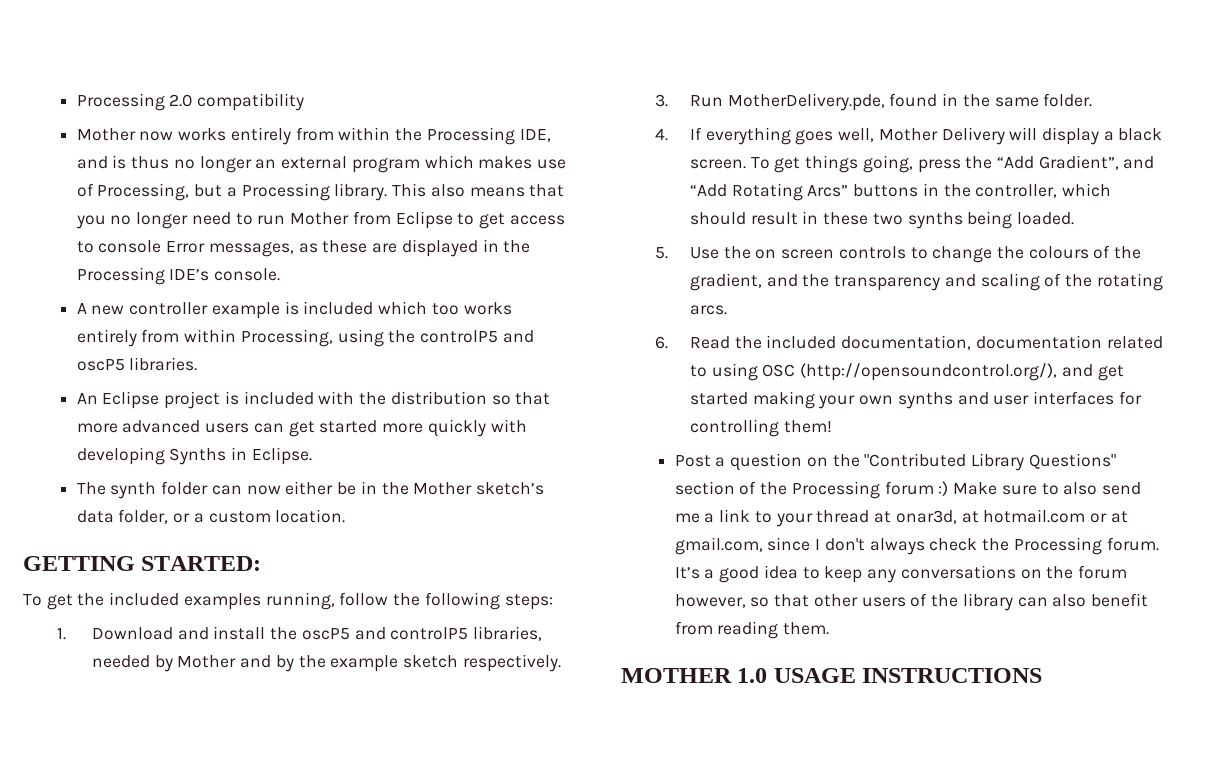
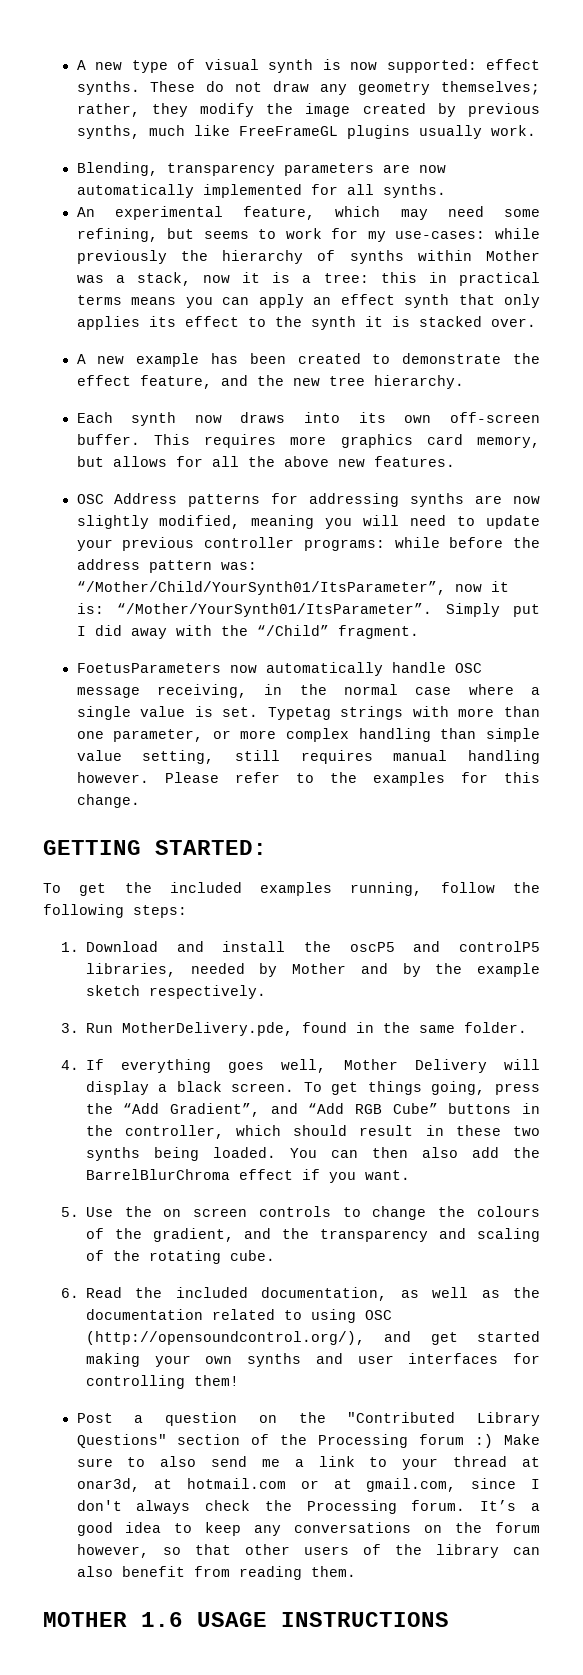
- Processing 2.0 compatibility
- Mother now works entirely from within the Processing IDE, and is thus no longer an external program which makes use of Processing, but a Processing library. This also means that you no longer need to run Mother from Eclipse to get access to console Error messages, as these are displayed in the Processing IDE’s console.
- A new controller example is included which too works entirely from within Processing, using the controlP5 and oscP5 libraries.
- An Eclipse project is included with the distribution so that more advanced users can get started more quickly with developing Synths in Eclipse.
- The synth folder can now either be in the Mother sketch’s data folder, or a custom location.
+ A new type of visual synth is now supported: effect synths. These do not draw any geometry themselves; rather, they modify the image created by previous synths, much like FreeFrameGL plugins usually work.
+ Blending, transparency parameters are now automatically implemented for all synths.
+ An experimental feature, which may need some refining, but seems to work for my use-cases: while previously the hierarchy of synths within Mother was a stack, now it is a tree: this in practical terms means you can apply an effect synth that only applies its effect to the synth it is stacked over.
+ A new example has been created to demonstrate the effect feature, and the new tree hierarchy.
+ Each synth now draws into its own off-screen buffer. This requires more graphics card memory, but allows for all the above new features.
+ OSC Address patterns for addressing synths are now slightly modified, meaning you will need to update your previous controller programs: while before the address pattern was: “/Mother/Child/YourSynth01/ItsParameter”, now it is: “/Mother/YourSynth01/ItsParameter”. Simply put I did away with the “/Child” fragment.
+ FoetusParameters now automatically handle OSC message receiving, in the normal case where a single value is set. Typetag strings with more than one parameter, or more complex handling than simple value setting, still requires manual handling however. Please refer to the examples for this change.
- To get things going, press the “Add Gradient”, and “Add Rotating Arcs” buttons in the controller, which should result in these two synths being loaded.
+ To get things going, press the “Add Gradient”, and “Add RGB Cube” buttons in the controller, which should result in these two synths being loaded. You can then also add the BarrelBlurChroma effect if you want.
- 5. Use the on screen controls to change the colours of the gradient, and the transparency and scaling of the rotating arcs.
+ 5. Use the on screen controls to change the colours of the gradient, and the transparency and scaling of the rotating cube.
- 6. Read the included documentation, documentation related to using OSC (http://opensoundcontrol.org/), and get started making your own synths and user interfaces for controlling them!
+ 6. Read the included documentation, as well as the documentation related to using OSC (http://opensoundcontrol.org/), and get started making your own synths and user interfaces for controlling them!
- MOTHER 1.0 USAGE INSTRUCTIONS
+ MOTHER 1.6 USAGE INSTRUCTIONS

